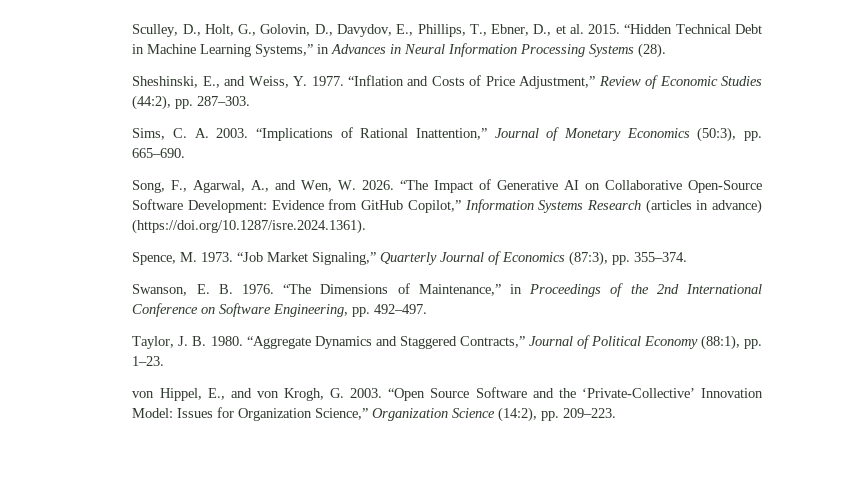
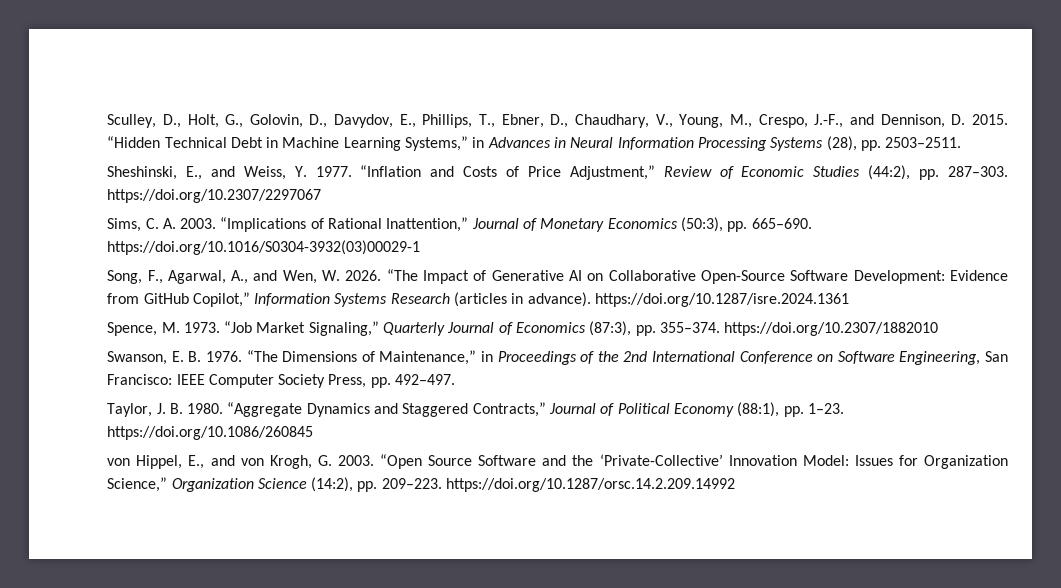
- Sculley, D., Holt, G., Golovin, D., Davydov, E., Phillips, T., Ebner, D., et al. 2015.
+ Sculley, D., Holt, G., Golovin, D., Davydov, E., Phillips, T., Ebner, D., Chaudhary, V., Young, M., Crespo, J.-F., and Dennison, D. 2015.
- “Hidden Technical Debt in Machine Learning Systems,” in Advances in Neural Information Processing Systems (28).
+ “Hidden Technical Debt in Machine Learning Systems,” in Advances in Neural Information Processing Systems (28), pp. 2503–2511.
- “Inflation and Costs of Price Adjustment,” Review of Economic Studies (44:2), pp. 287–303.
+ “Inflation and Costs of Price Adjustment,” Review of Economic Studies (44:2), pp. 287–303. https://doi.org/10.2307/2297067
- “Implications of Rational Inattention,” Journal of Monetary Economics (50:3), pp. 665–690.
+ “Implications of Rational Inattention,” Journal of Monetary Economics (50:3), pp. 665–690. https://doi.org/10.1016/S0304-3932(03)00029-1
- “The Impact of Generative AI on Collaborative Open-Source Software Development: Evidence from GitHub Copilot,” Information Systems Research (articles in advance) (https://doi.org/10.1287/isre.2024.1361).
+ “The Impact of Generative AI on Collaborative Open-Source Software Development: Evidence from GitHub Copilot,” Information Systems Research (articles in advance). https://doi.org/10.1287/isre.2024.1361
- “Job Market Signaling,” Quarterly Journal of Economics (87:3), pp. 355–374.
+ “Job Market Signaling,” Quarterly Journal of Economics (87:3), pp. 355–374. https://doi.org/10.2307/1882010
- “The Dimensions of Maintenance,” in Proceedings of the 2nd International Conference on Software Engineering, pp. 492–497.
+ “The Dimensions of Maintenance,” in Proceedings of the 2nd International Conference on Software Engineering, San Francisco: IEEE Computer Society Press, pp. 492–497.
- “Aggregate Dynamics and Staggered Contracts,” Journal of Political Economy (88:1), pp. 1–23.
+ “Aggregate Dynamics and Staggered Contracts,” Journal of Political Economy (88:1), pp. 1–23. https://doi.org/10.1086/260845
- “Open Source Software and the ‘Private-Collective’ Innovation Model: Issues for Organization Science,” Organization Science (14:2), pp. 209–223.
+ “Open Source Software and the ‘Private-Collective’ Innovation Model: Issues for Organization Science,” Organization Science (14:2), pp. 209–223. https://doi.org/10.1287/orsc.14.2.209.14992

